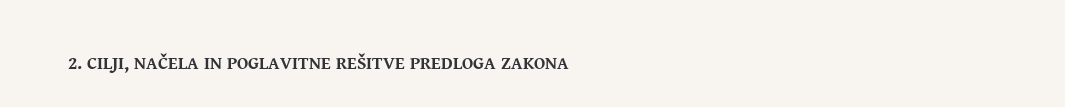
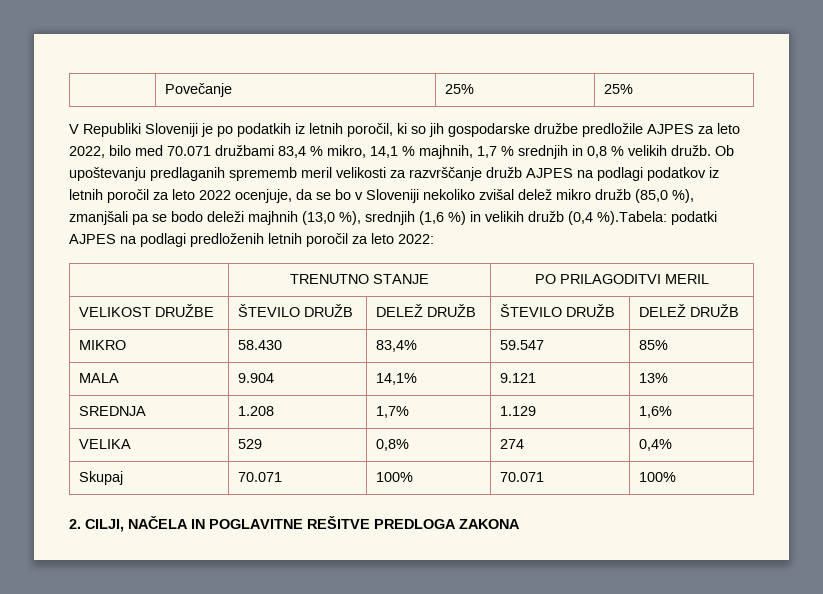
+ | Povečanje | 25% | 25%
+ V Republiki Sloveniji je po podatkih iz letnih poročil, ki so jih gospodarske družbe predložile AJPES za leto 2022, bilo med 70.071 družbami 83,4 % mikro, 14,1 % majhnih, 1,7 % srednjih in 0,8 % velikih družb. Ob upoštevanju predlaganih sprememb meril velikosti za razvrščanje družb AJPES na podlagi podatkov iz letnih poročil za leto 2022 ocenjuje, da se bo v Sloveniji nekoliko zvišal delež mikro družb (85,0 %), zmanjšali pa se bodo deleži majhnih (13,0 %), srednjih (1,6 %) in velikih družb (0,4 %).Tabela: podatki AJPES na podlagi predloženih letnih poročil za leto 2022:
+ | TRENUTNO STANJE | PO PRILAGODITVI MERIL
+ VELIKOST DRUŽBE | ŠTEVILO DRUŽB | DELEŽ DRUŽB | ŠTEVILO DRUŽB | DELEŽ DRUŽB
+ MIKRO | 58.430 | 83,4% | 59.547 | 85%
+ MALA | 9.904 | 14,1% | 9.121 | 13%
+ SREDNJA | 1.208 | 1,7% | 1.129 | 1,6%
+ VELIKA | 529 | 0,8% | 274 | 0,4%
+ Skupaj | 70.071 | 100% | 70.071 | 100%

